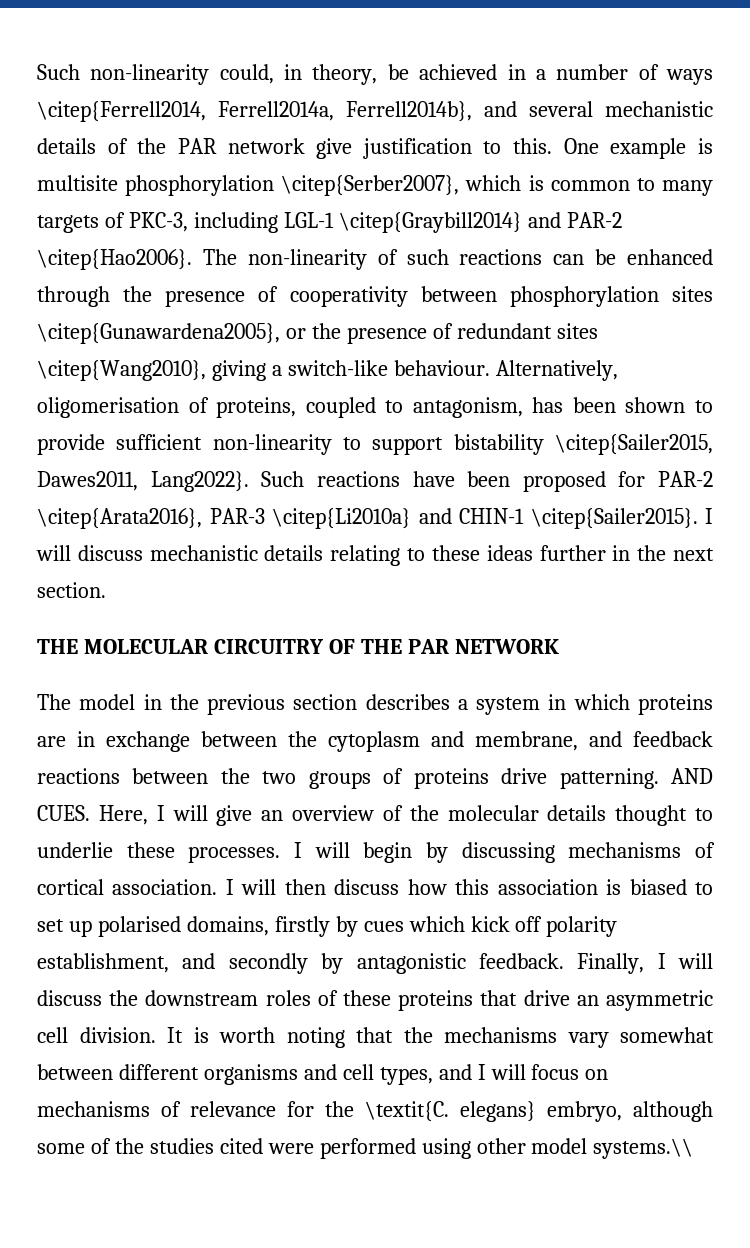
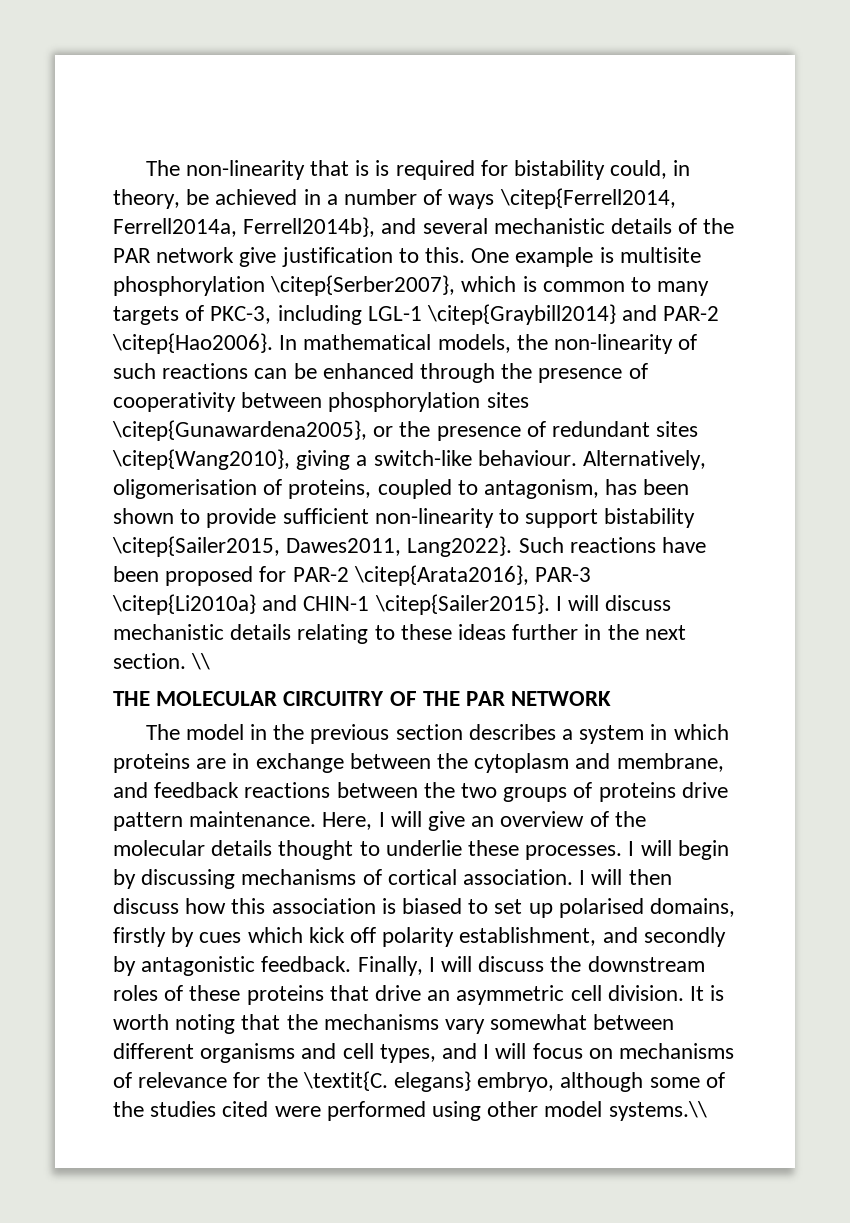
- Such non-linearity could, in theory, be achieved in a number of ways \citep{Ferrell2014, Ferrell2014a, Ferrell2014b}, and several mechanistic details of the PAR network give justification to this.
+ The non-linearity that is is required for bistability could, in theory, be achieved in a number of ways \citep{Ferrell2014, Ferrell2014a, Ferrell2014b}, and several mechanistic details of the PAR network give justification to this.
- The non-linearity of such reactions can be enhanced through the presence of cooperativity between phosphorylation sites \citep{Gunawardena2005}, or the presence of redundant sites \citep{Wang2010}, giving a switch-like behaviour.
+ In mathematical models, the non-linearity of such reactions can be enhanced through the presence of cooperativity between phosphorylation sites \citep{Gunawardena2005}, or the presence of redundant sites \citep{Wang2010}, giving a switch-like behaviour.
+ \\
- The model in the previous section describes a system in which proteins are in exchange between the cytoplasm and membrane, and feedback reactions between the two groups of proteins drive patterning. AND CUES.
+ The model in the previous section describes a system in which proteins are in exchange between the cytoplasm and membrane, and feedback reactions between the two groups of proteins drive pattern maintenance.

